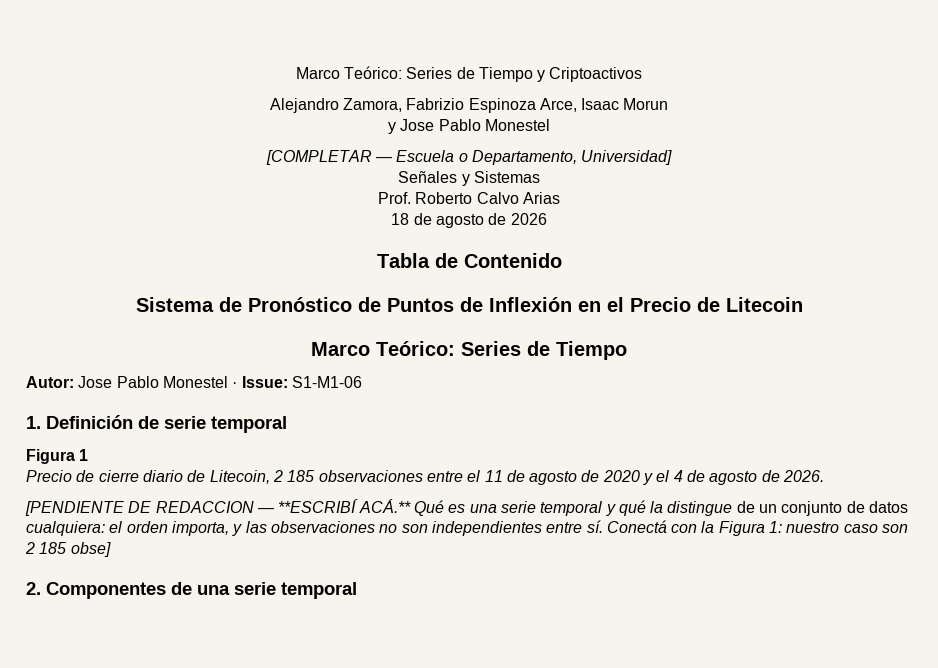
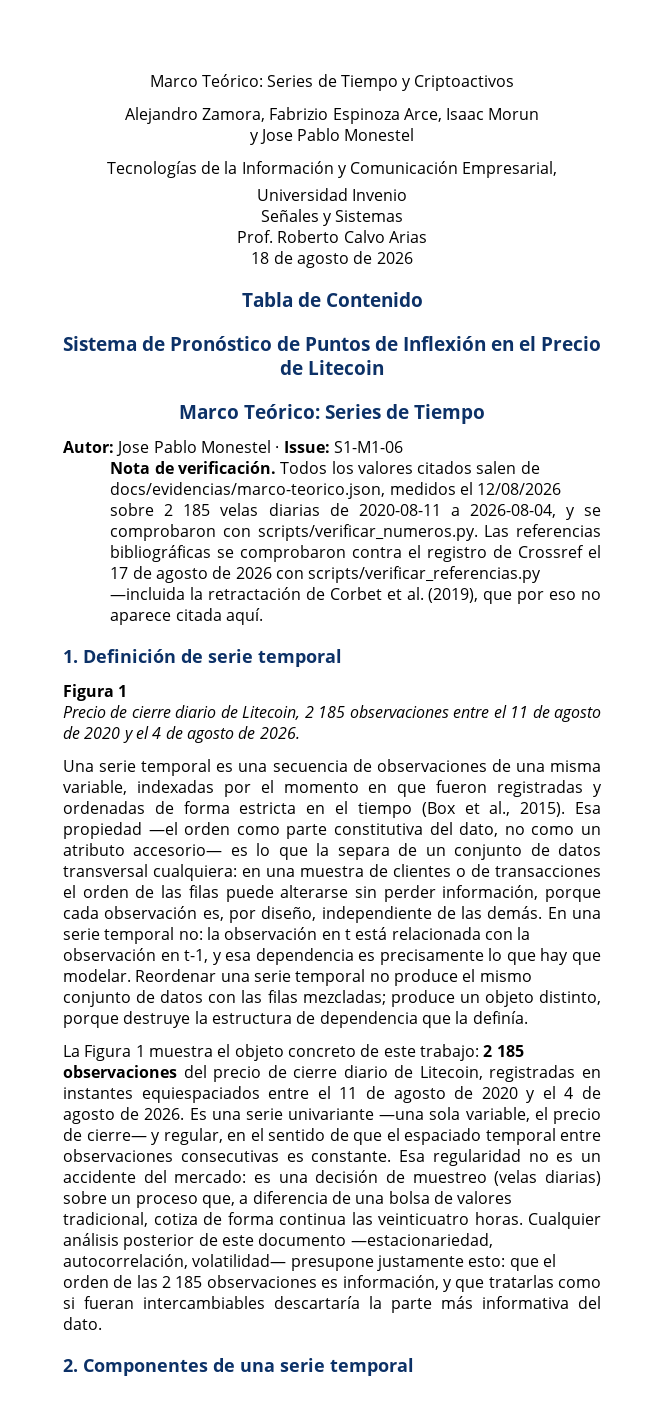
- [COMPLETAR — Escuela o Departamento, Universidad]
+ Tecnologías de la Información y Comunicación Empresarial,
+ Universidad Invenio
+ Nota de verificación. Todos los valores citados salen de docs/evidencias/marco-teorico.json, medidos el 12/08/2026 sobre 2 185 velas diarias de 2020-08-11 a 2026-08-04, y se comprobaron con scripts/verificar_numeros.py. Las referencias bibliográficas se comprobaron contra el registro de Crossref el 17 de agosto de 2026 con scripts/verificar_referencias.py —incluida la retractación de Corbet et al. (2019), que por eso no aparece citada aquí.
- [PENDIENTE DE REDACCION — **ESCRIBÍ ACÁ.** Qué es una serie temporal y qué la distingue de un conjunto de datos cualquiera: el orden importa, y las observaciones no son independientes entre sí. Conectá con la Figura 1: nuestro caso son 2 185 obse]
+ Una serie temporal es una secuencia de observaciones de una misma variable, indexadas por el momento en que fueron registradas y ordenadas de forma estricta en el tiempo (Box et al., 2015). Esa propiedad —el orden como parte constitutiva del dato, no como un atributo accesorio— es lo que la separa de un conjunto de datos transversal cualquiera: en una muestra de clientes o de transacciones el orden de las filas puede alterarse sin perder información, porque cada observación es, por diseño, independiente de las demás. En una serie temporal no: la observación en t está relacionada con la observación en t-1, y esa dependencia es precisamente lo que hay que modelar. Reordenar una serie temporal no produce el mismo conjunto de datos con las filas mezcladas; produce un objeto distinto, porque destruye la estructura de dependencia que la definía.
+ La Figura 1 muestra el objeto concreto de este trabajo: 2 185 observaciones del precio de cierre diario de Litecoin, registradas en instantes equiespaciados entre el 11 de agosto de 2020 y el 4 de agosto de 2026. Es una serie univariante —una sola variable, el precio de cierre— y regular, en el sentido de que el espaciado temporal entre observaciones consecutivas es constante. Esa regularidad no es un accidente del mercado: es una decisión de muestreo (velas diarias) sobre un proceso que, a diferencia de una bolsa de valores tradicional, cotiza de forma continua las veinticuatro horas. Cualquier análisis posterior de este documento —estacionariedad, autocorrelación, volatilidad— presupone justamente esto: que el orden de las 2 185 observaciones es información, y que tratarlas como si fueran intercambiables descartaría la parte más informativa del dato.

